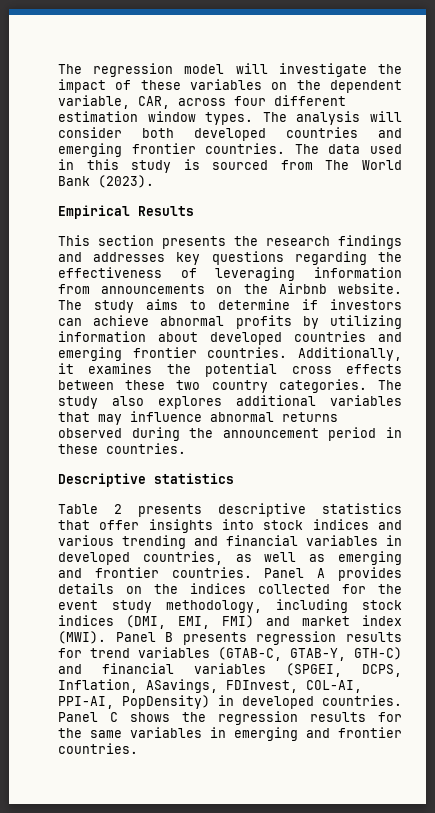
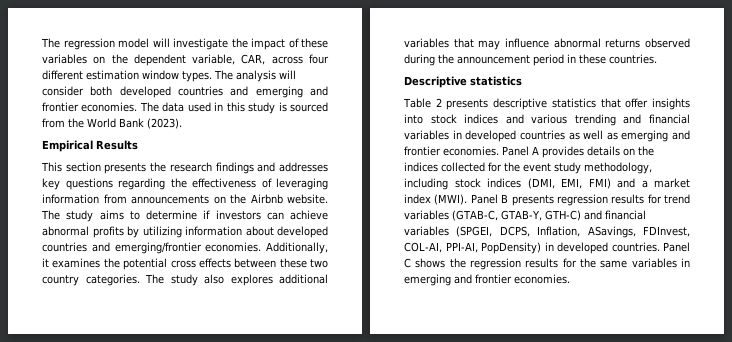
- The analysis will consider both developed countries and emerging frontier countries.
+ The analysis will consider both developed countries and emerging and frontier economies.
- The data used in this study is sourced from The World Bank (2023).
+ The data used in this study is sourced from the World Bank (2023).
- The study aims to determine if investors can achieve abnormal profits by utilizing information about developed countries and emerging frontier countries.
+ The study aims to determine if investors can achieve abnormal profits by utilizing information about developed countries and emerging/frontier economies.
- Table 2 presents descriptive statistics that offer insights into stock indices and various trending and financial variables in developed countries, as well as emerging and frontier countries.
+ Table 2 presents descriptive statistics that offer insights into stock indices and various trending and financial variables in developed countries as well as emerging and frontier economies.
- Panel A provides details on the indices collected for the event study methodology, including stock indices (DMI, EMI, FMI) and market index (MWI).
+ Panel A provides details on the indices collected for the event study methodology, including stock indices (DMI, EMI, FMI) and a market index (MWI).
- Panel C shows the regression results for the same variables in emerging and frontier countries.
+ Panel C shows the regression results for the same variables in emerging and frontier economies.

